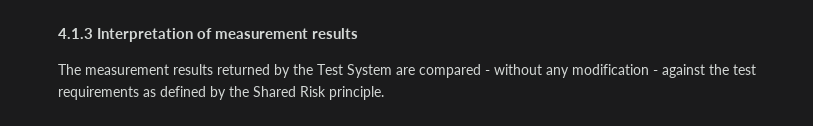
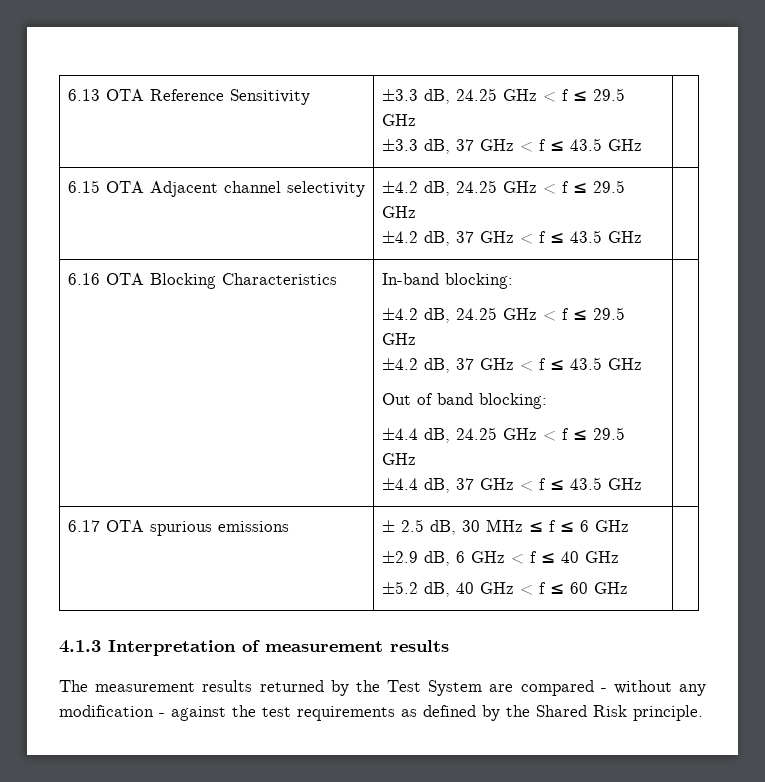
+ 6.13 OTA Reference Sensitivity | ±3.3 dB, 24.25 GHz < f ≤ 29.5 GHz
+ ±3.3 dB, 37 GHz < f ≤ 43.5 GHz |
+ 6.15 OTA Adjacent channel selectivity | ±4.2 dB, 24.25 GHz < f ≤ 29.5 GHz
+ ±4.2 dB, 37 GHz < f ≤ 43.5 GHz |
+ 6.16 OTA Blocking Characteristics | In-band blocking:
+ ±4.2 dB, 24.25 GHz < f ≤ 29.5 GHz
+ ±4.2 dB, 37 GHz < f ≤ 43.5 GHz
+ Out of band blocking:
+ ±4.4 dB, 24.25 GHz < f ≤ 29.5 GHz
+ ±4.4 dB, 37 GHz < f ≤ 43.5 GHz |
+ 6.17 OTA spurious emissions | ± 2.5 dB, 30 MHz ≤ f ≤ 6 GHz
+ ±2.9 dB, 6 GHz < f ≤ 40 GHz
+ ±5.2 dB, 40 GHz < f ≤ 60 GHz |

